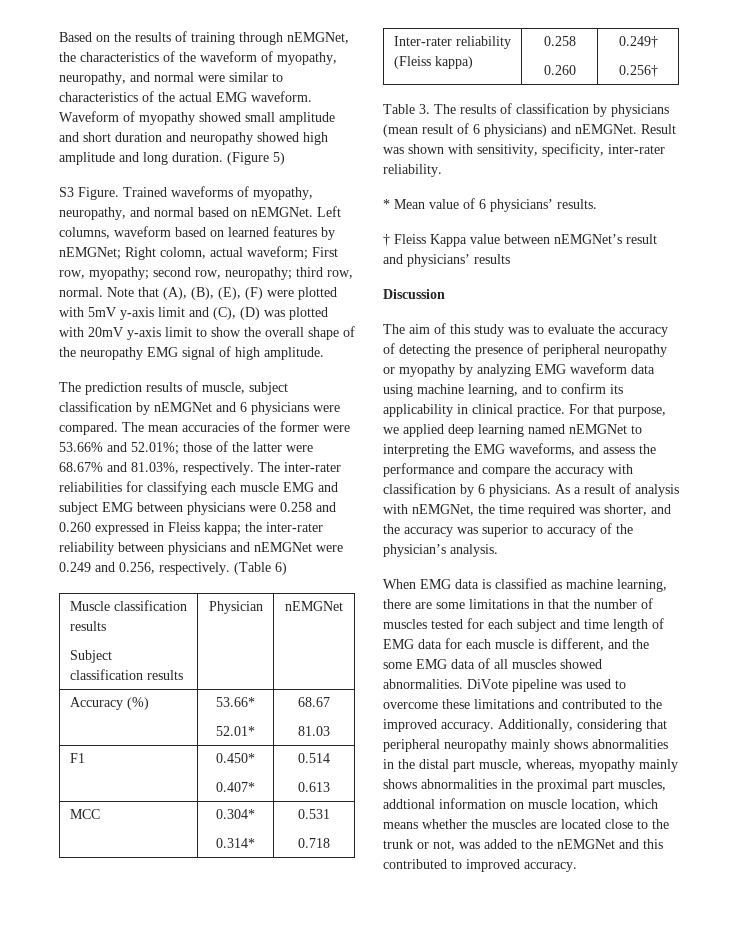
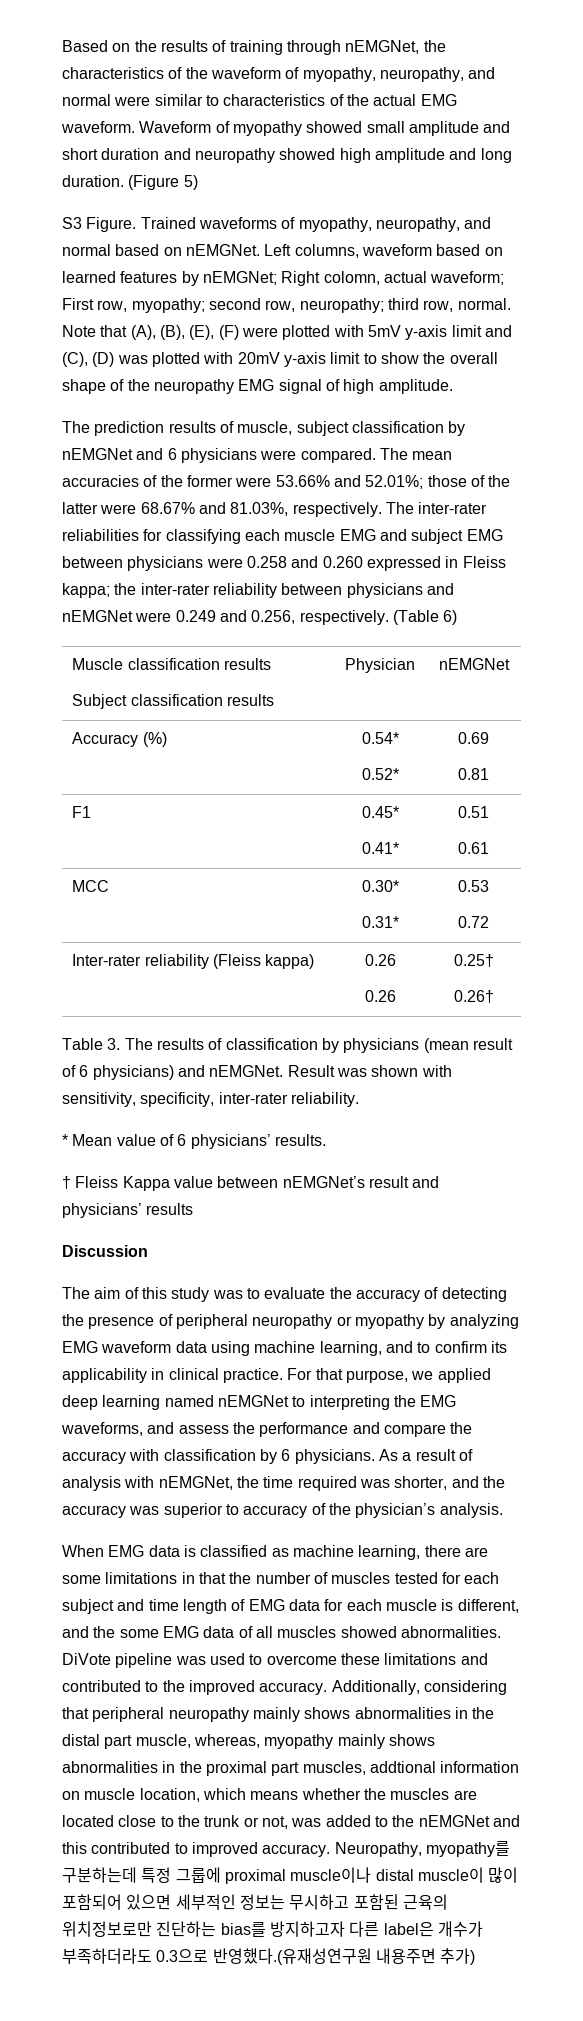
- Accuracy (%) | 53.66*
- 52.01* | 68.67
- 81.03
- F1 | 0.450*
- 0.407* | 0.514
- 0.613
- MCC | 0.304*
- 0.314* | 0.531
- 0.718
+ Accuracy (%) | 0.54*
+ 0.52* | 0.69
+ 0.81
+ F1 | 0.45*
+ 0.41* | 0.51
+ 0.61
+ MCC | 0.30*
+ 0.31* | 0.53
+ 0.72
- Inter-rater reliability (Fleiss kappa) | 0.258
- 0.260 | 0.249†
- 0.256†
+ Inter-rater reliability (Fleiss kappa) | 0.26
+ 0.26 | 0.25†
+ 0.26†
+ Neuropathy, myopathy를 구분하는데 특정 그룹에 proximal muscle이나 distal muscle이 많이 포함되어 있으면 세부적인 정보는 무시하고 포함된 근육의 위치정보로만 진단하는 bias를 방지하고자 다른 label은 개수가 부족하더라도 0.3으로 반영했다.(유재성연구원 내용주면 추가)

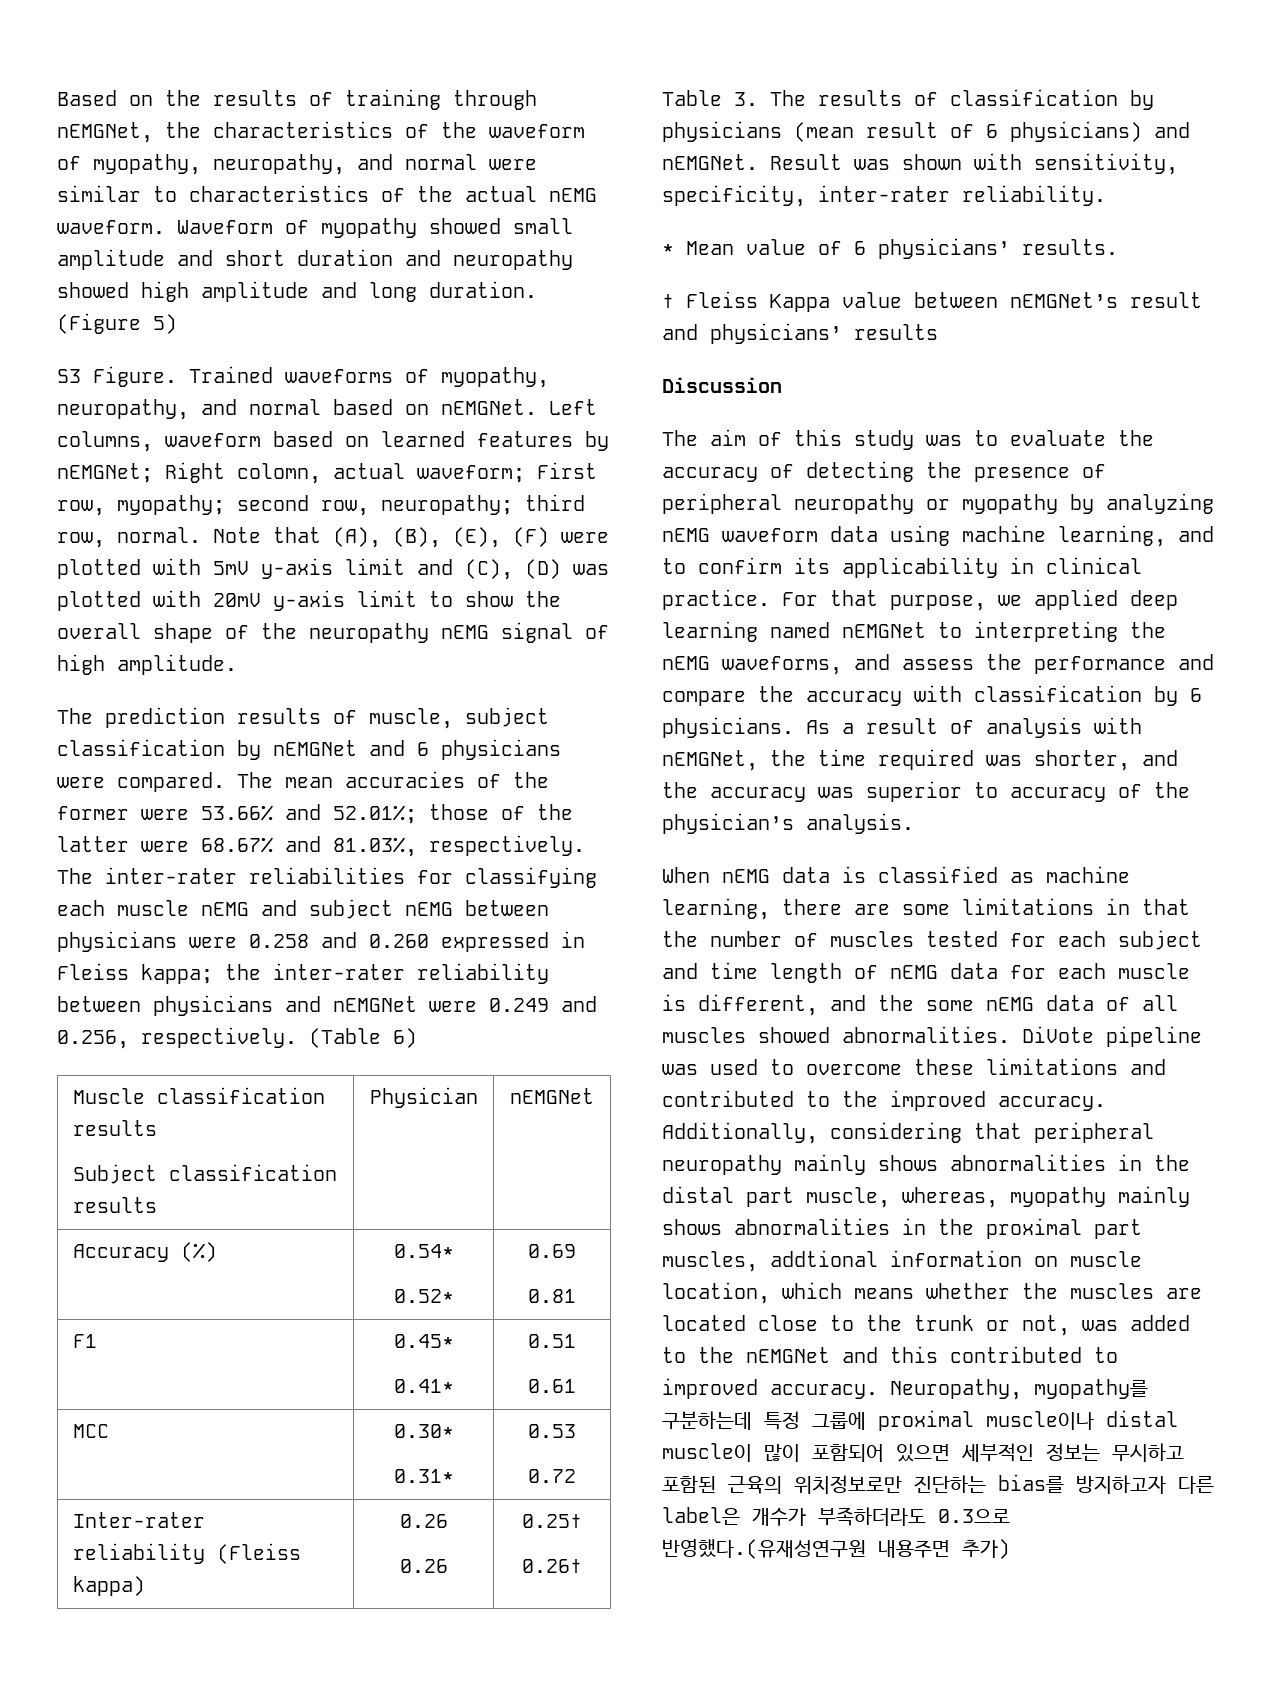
- Based on the results of training through nEMGNet, the characteristics of the waveform of myopathy, neuropathy, and normal were similar to characteristics of the actual EMG waveform.
+ Based on the results of training through nEMGNet, the characteristics of the waveform of myopathy, neuropathy, and normal were similar to characteristics of the actual nEMG waveform.
- Note that (A), (B), (E), (F) were plotted with 5mV y-axis limit and (C), (D) was plotted with 20mV y-axis limit to show the overall shape of the neuropathy EMG signal of high amplitude.
+ Note that (A), (B), (E), (F) were plotted with 5mV y-axis limit and (C), (D) was plotted with 20mV y-axis limit to show the overall shape of the neuropathy nEMG signal of high amplitude.
- The inter-rater reliabilities for classifying each muscle EMG and subject EMG between physicians were 0.258 and 0.260 expressed in Fleiss kappa; the inter-rater reliability between physicians and nEMGNet were 0.249 and 0.256, respectively.
+ The inter-rater reliabilities for classifying each muscle nEMG and subject nEMG between physicians were 0.258 and 0.260 expressed in Fleiss kappa; the inter-rater reliability between physicians and nEMGNet were 0.249 and 0.256, respectively.
- The aim of this study was to evaluate the accuracy of detecting the presence of peripheral neuropathy or myopathy by analyzing EMG waveform data using machine learning, and to confirm its applicability in clinical practice.
+ The aim of this study was to evaluate the accuracy of detecting the presence of peripheral neuropathy or myopathy by analyzing nEMG waveform data using machine learning, and to confirm its applicability in clinical practice.
- For that purpose, we applied deep learning named nEMGNet to interpreting the EMG waveforms, and assess the performance and compare the accuracy with classification by 6 physicians.
+ For that purpose, we applied deep learning named nEMGNet to interpreting the nEMG waveforms, and assess the performance and compare the accuracy with classification by 6 physicians.
- When EMG data is classified as machine learning, there are some limitations in that the number of muscles tested for each subject and time length of EMG data for each muscle is different, and the some EMG data of all muscles showed abnormalities.
+ When nEMG data is classified as machine learning, there are some limitations in that the number of muscles tested for each subject and time length of nEMG data for each muscle is different, and the some nEMG data of all muscles showed abnormalities.

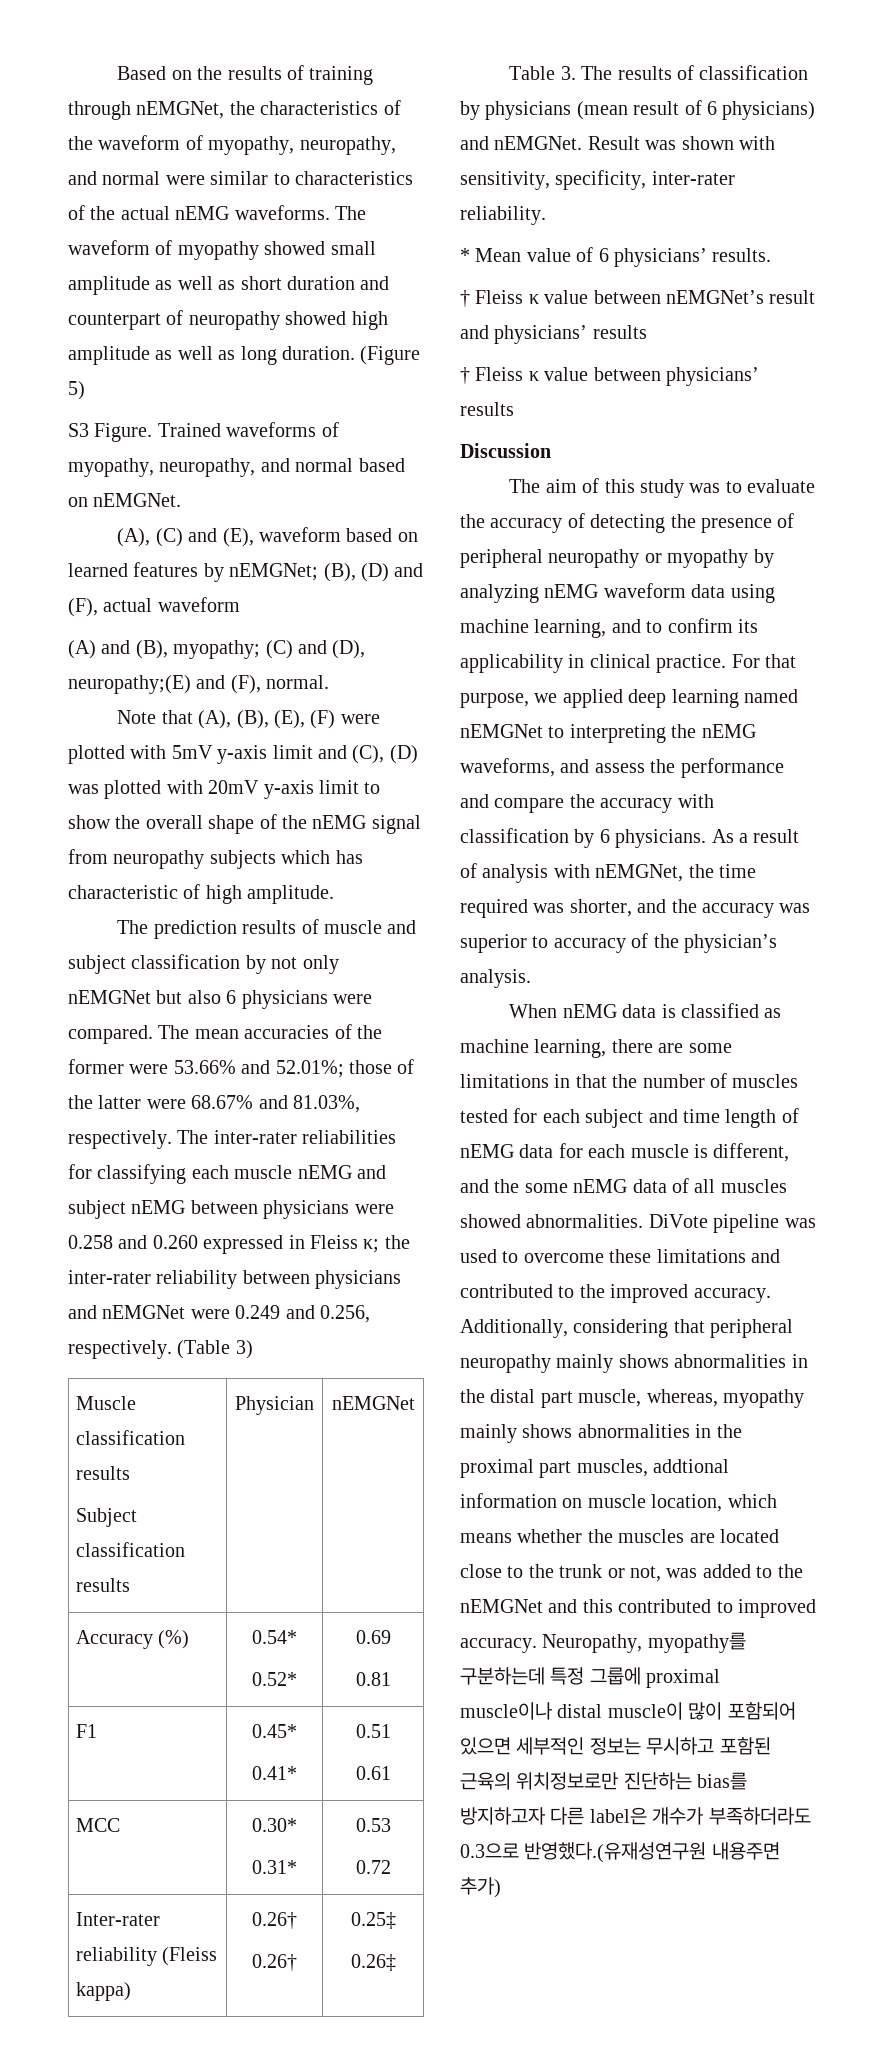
- Based on the results of training through nEMGNet, the characteristics of the waveform of myopathy, neuropathy, and normal were similar to characteristics of the actual nEMG waveform. Waveform of myopathy showed small amplitude and short duration and neuropathy showed high amplitude and long duration.
+ Based on the results of training through nEMGNet, the characteristics of the waveform of myopathy, neuropathy, and normal were similar to characteristics of the actual nEMG waveforms. The waveform of myopathy showed small amplitude as well as short duration and counterpart of neuropathy showed high amplitude as well as long duration.
- Trained waveforms of myopathy, neuropathy, and normal based on nEMGNet. Left columns, waveform based on learned features by nEMGNet; Right colomn, actual waveform; First row, myopathy; second row, neuropathy; third row, normal. Note that (A), (B), (E), (F) were plotted with 5mV y-axis limit and (C), (D) was plotted with 20mV y-axis limit to show the overall shape of the neuropathy nEMG signal of high amplitude.
+ Trained waveforms of myopathy, neuropathy, and normal based on nEMGNet.
+ (A), (C) and (E), waveform based on learned features by nEMGNet; (B), (D) and (F), actual waveform
+ (A) and (B), myopathy; (C) and (D), neuropathy;(E) and (F), normal.
+ Note that (A), (B), (E), (F) were plotted with 5mV y-axis limit and (C), (D) was plotted with 20mV y-axis limit to show the overall shape of the nEMG signal from neuropathy subjects which has characteristic of high amplitude.
- The prediction results of muscle, subject classification by nEMGNet and 6 physicians were compared.
+ The prediction results of muscle and subject classification by not only nEMGNet but also 6 physicians were compared.
- The inter-rater reliabilities for classifying each muscle nEMG and subject nEMG between physicians were 0.258 and 0.260 expressed in Fleiss kappa; the inter-rater reliability between physicians and nEMGNet were 0.249 and 0.256, respectively.
+ The inter-rater reliabilities for classifying each muscle nEMG and subject nEMG between physicians were 0.258 and 0.260 expressed in Fleiss κ; the inter-rater reliability between physicians and nEMGNet were 0.249 and 0.256, respectively.
- (Table 6)
+ (Table 3)
- Inter-rater reliability (Fleiss kappa) | 0.26
- 0.26 | 0.25†
- 0.26†
+ Inter-rater reliability (Fleiss kappa) | 0.26†
+ 0.26† | 0.25‡
+ 0.26‡
- † Fleiss Kappa value between nEMGNet’s result and physicians’ results
+ † Fleiss κ value between nEMGNet’s result and physicians’ results
+ † Fleiss κ value between physicians’ results

